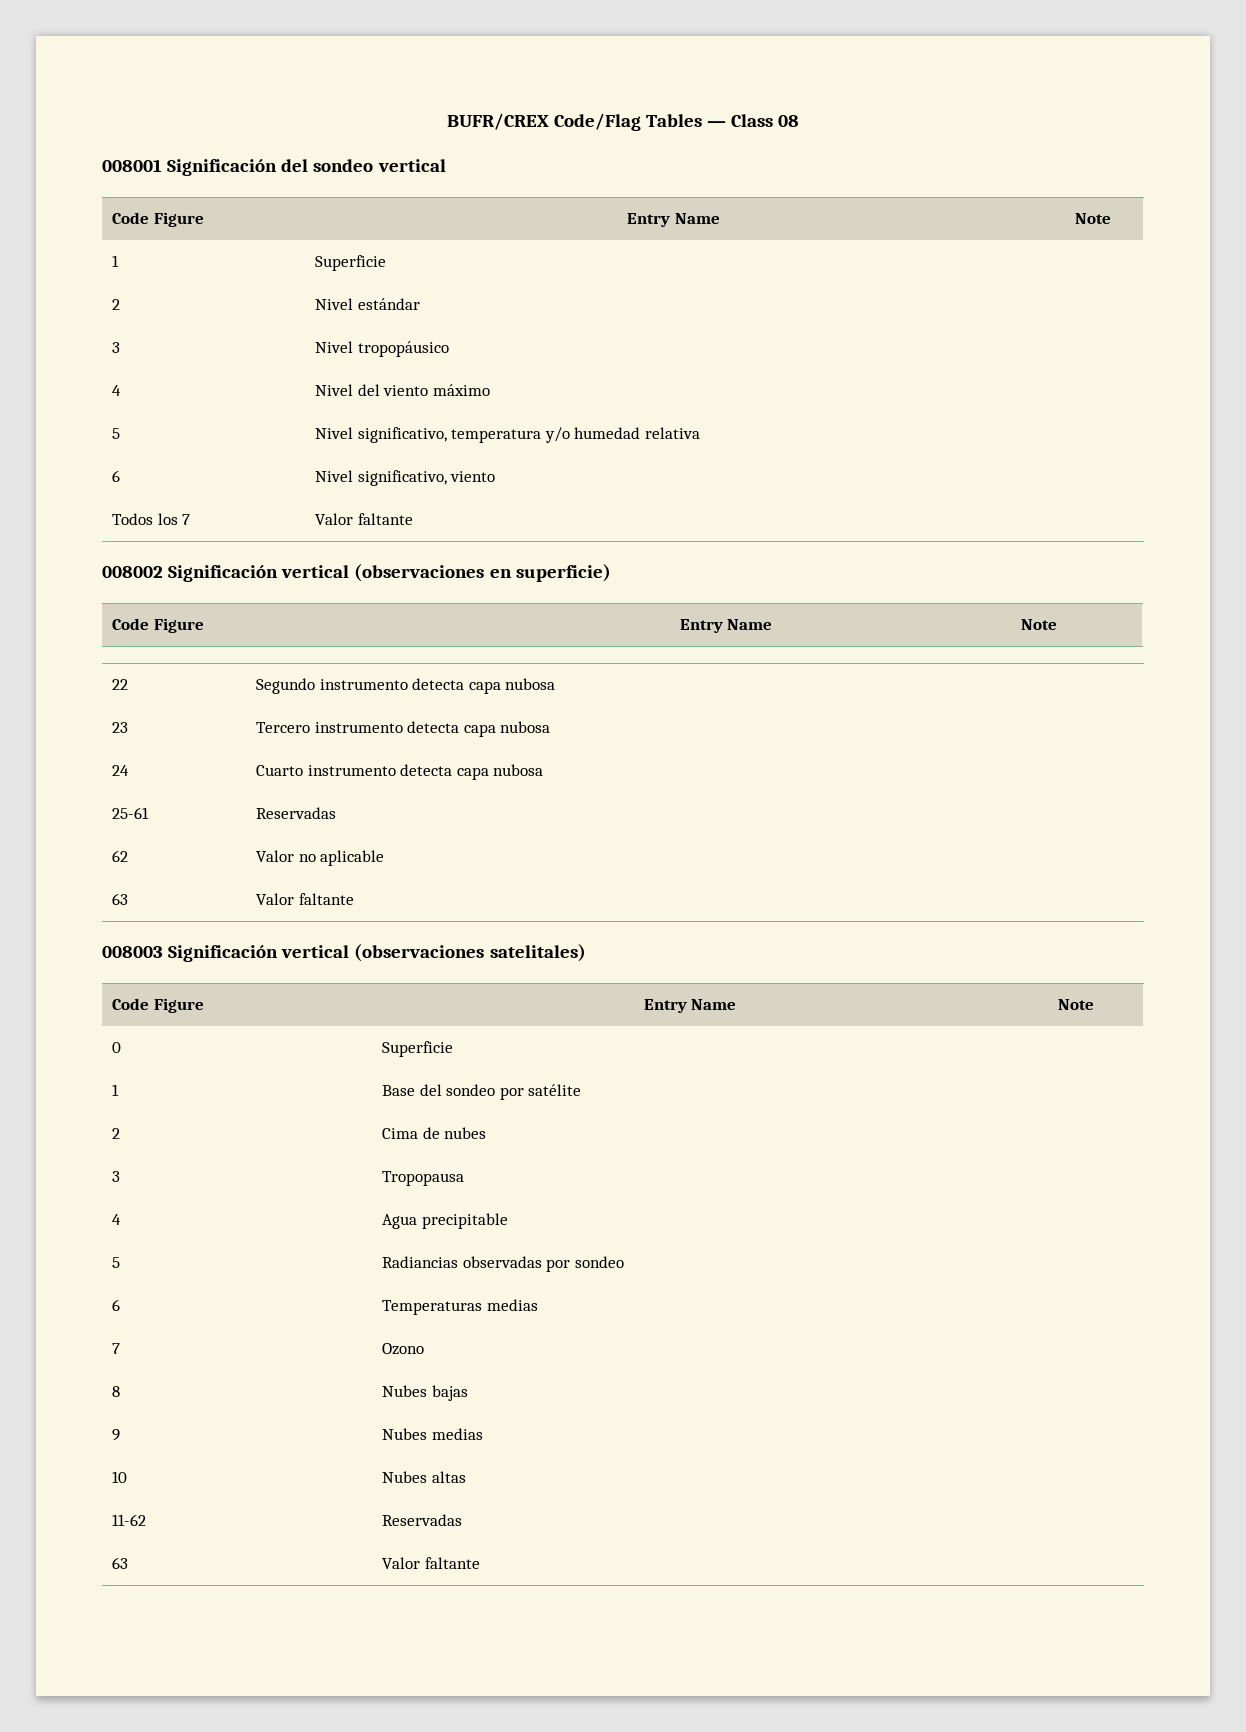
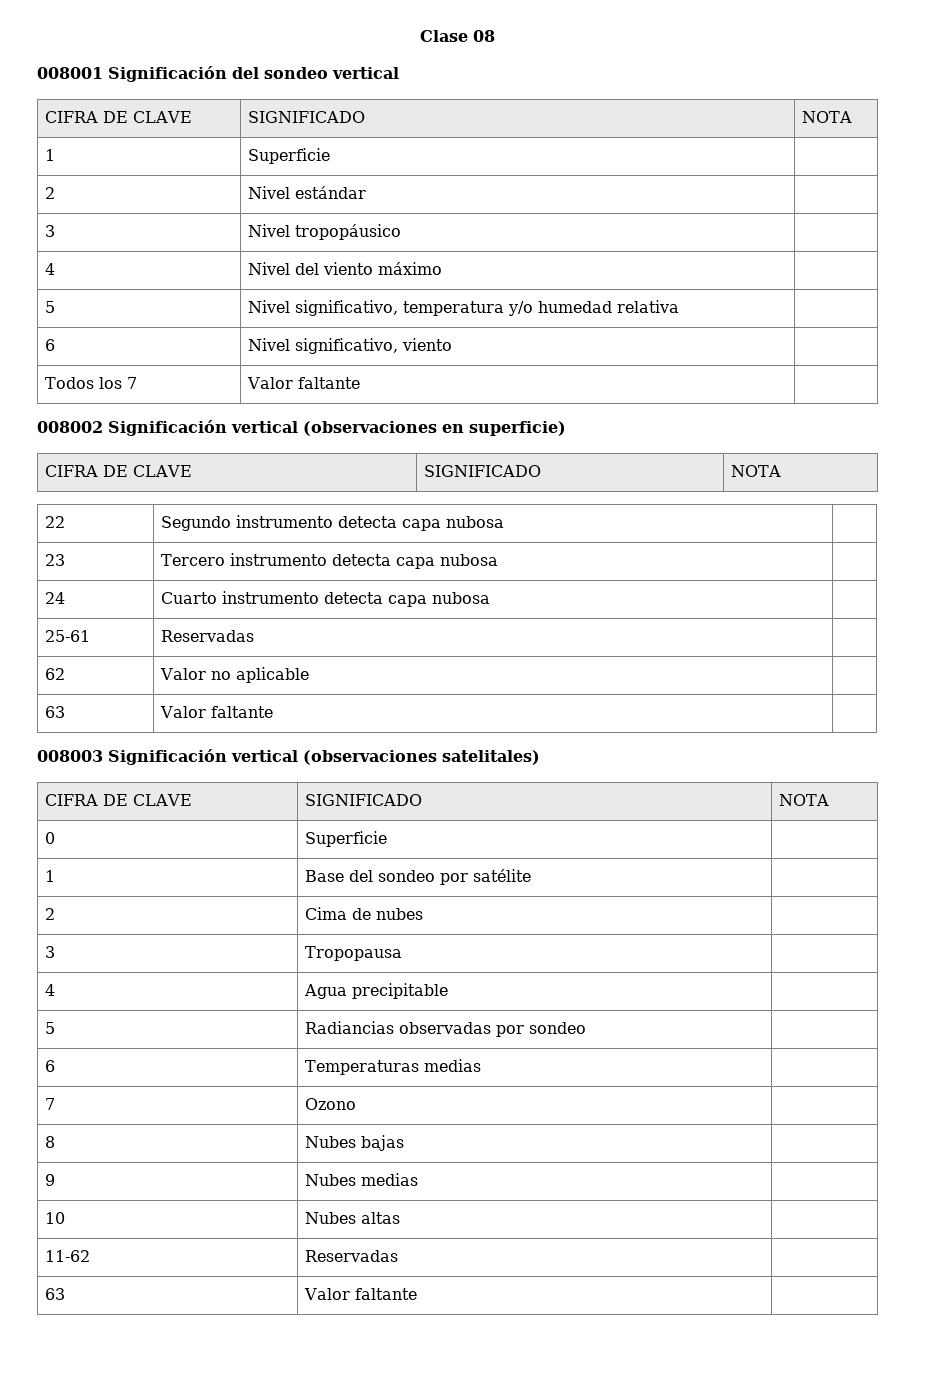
- BUFR/CREX Code/Flag Tables — Class 08
+ Clase 08
  008001 Significación del sondeo vertical
- Code Figure | Entry Name | Note
+ CIFRA DE CLAVE | SIGNIFICADO | NOTA
  008002 Significación vertical (observaciones en superficie)
- Code Figure | Entry Name | Note
+ CIFRA DE CLAVE | SIGNIFICADO | NOTA
  008003 Significación vertical (observaciones satelitales)
- Code Figure | Entry Name | Note
+ CIFRA DE CLAVE | SIGNIFICADO | NOTA

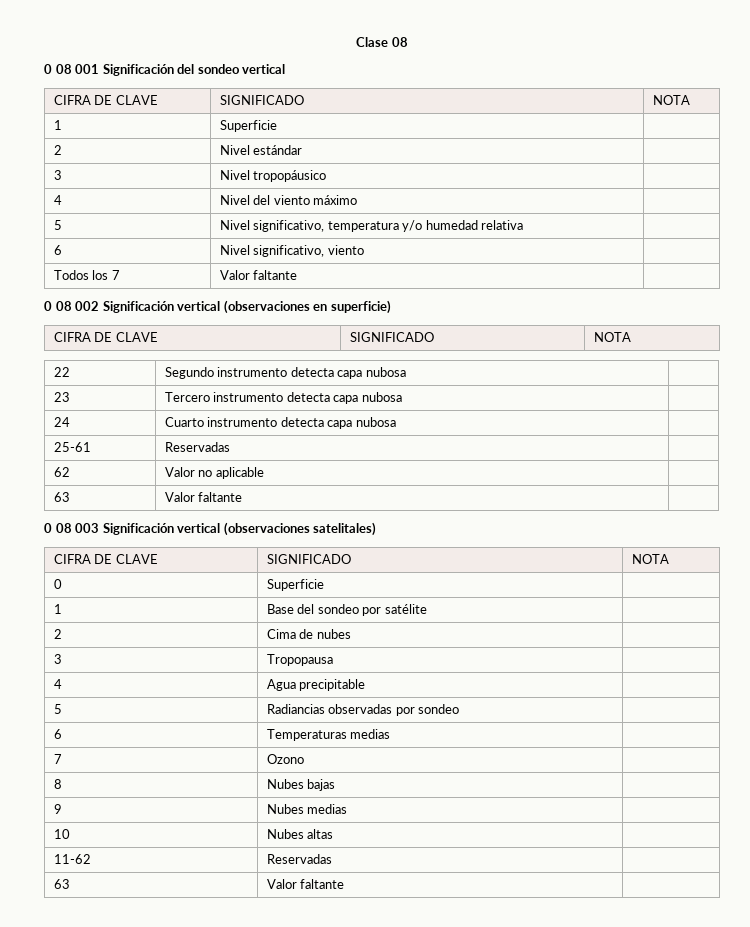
- 008001 Significación del sondeo vertical
+ 0 08 001 Significación del sondeo vertical
- 008002 Significación vertical (observaciones en superficie)
+ 0 08 002 Significación vertical (observaciones en superficie)
- 008003 Significación vertical (observaciones satelitales)
+ 0 08 003 Significación vertical (observaciones satelitales)

